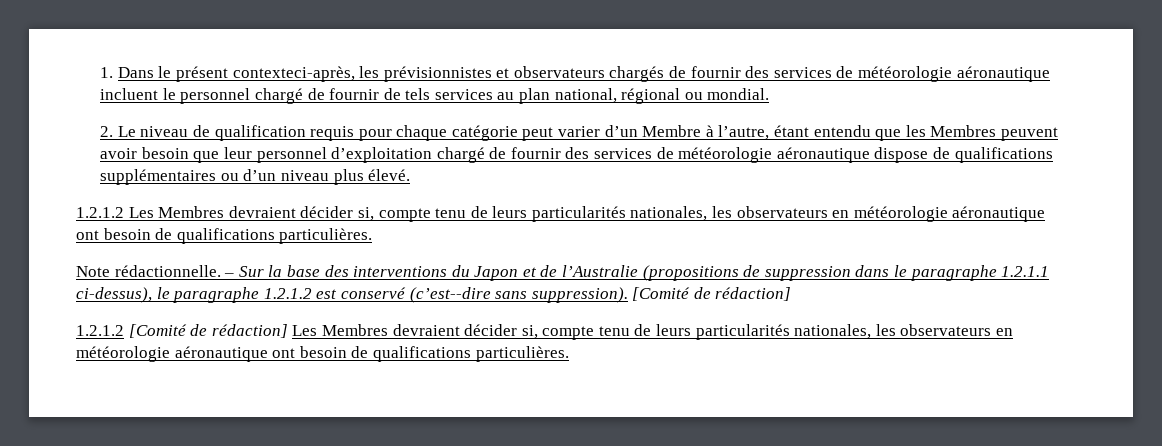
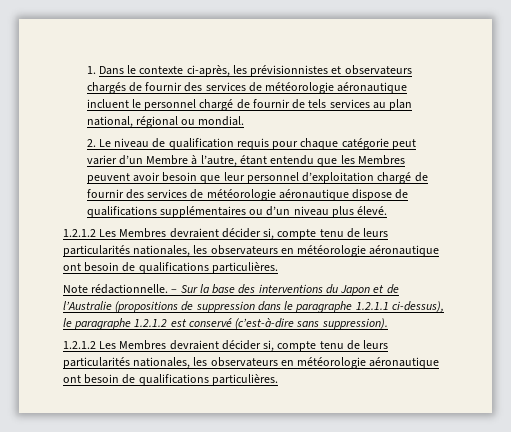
- 1. Dans le présent contexteci-après, les prévisionnistes et observateurs chargés de fournir des services de météorologie aéronautique incluent le personnel chargé de fournir de tels services au plan national, régional ou mondial.
+ 1. Dans le contexte ci-après, les prévisionnistes et observateurs chargés de fournir des services de météorologie aéronautique incluent le personnel chargé de fournir de tels services au plan national, régional ou mondial.
- – Sur la base des interventions du Japon et de l’Australie (propositions de suppression dans le paragraphe 1.2.1.1 ci-dessus), le paragraphe 1.2.1.2 est conservé (c’est--dire sans suppression). [Comité de rédaction]
- 1.2.1.2 [Comité de rédaction] Les Membres devraient décider si, compte tenu de leurs particularités nationales, les observateurs en météorologie aéronautique ont besoin de qualifications particulières.
+ – Sur la base des interventions du Japon et de l’Australie (propositions de suppression dans le paragraphe 1.2.1.1 ci-dessus), le paragraphe 1.2.1.2 est conservé (c’est-à-dire sans suppression).
+ 1.2.1.2 Les Membres devraient décider si, compte tenu de leurs particularités nationales, les observateurs en météorologie aéronautique ont besoin de qualifications particulières.

